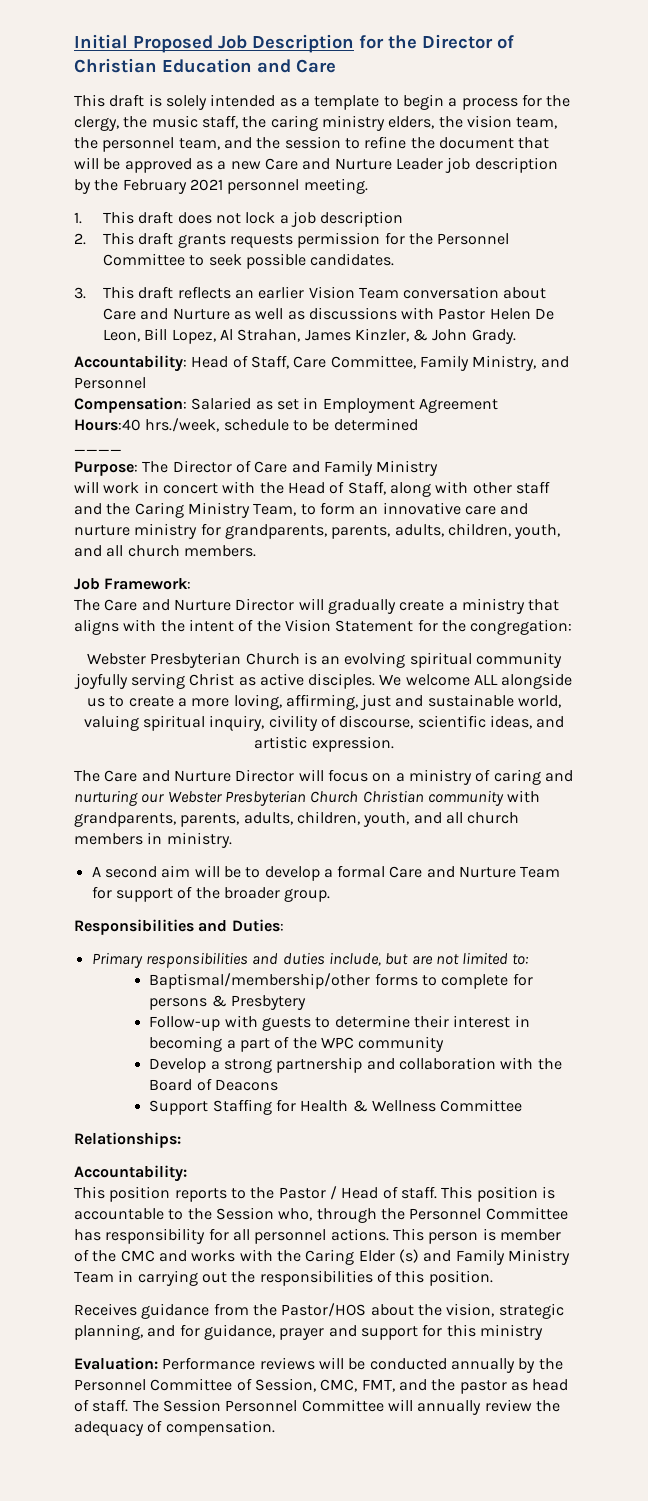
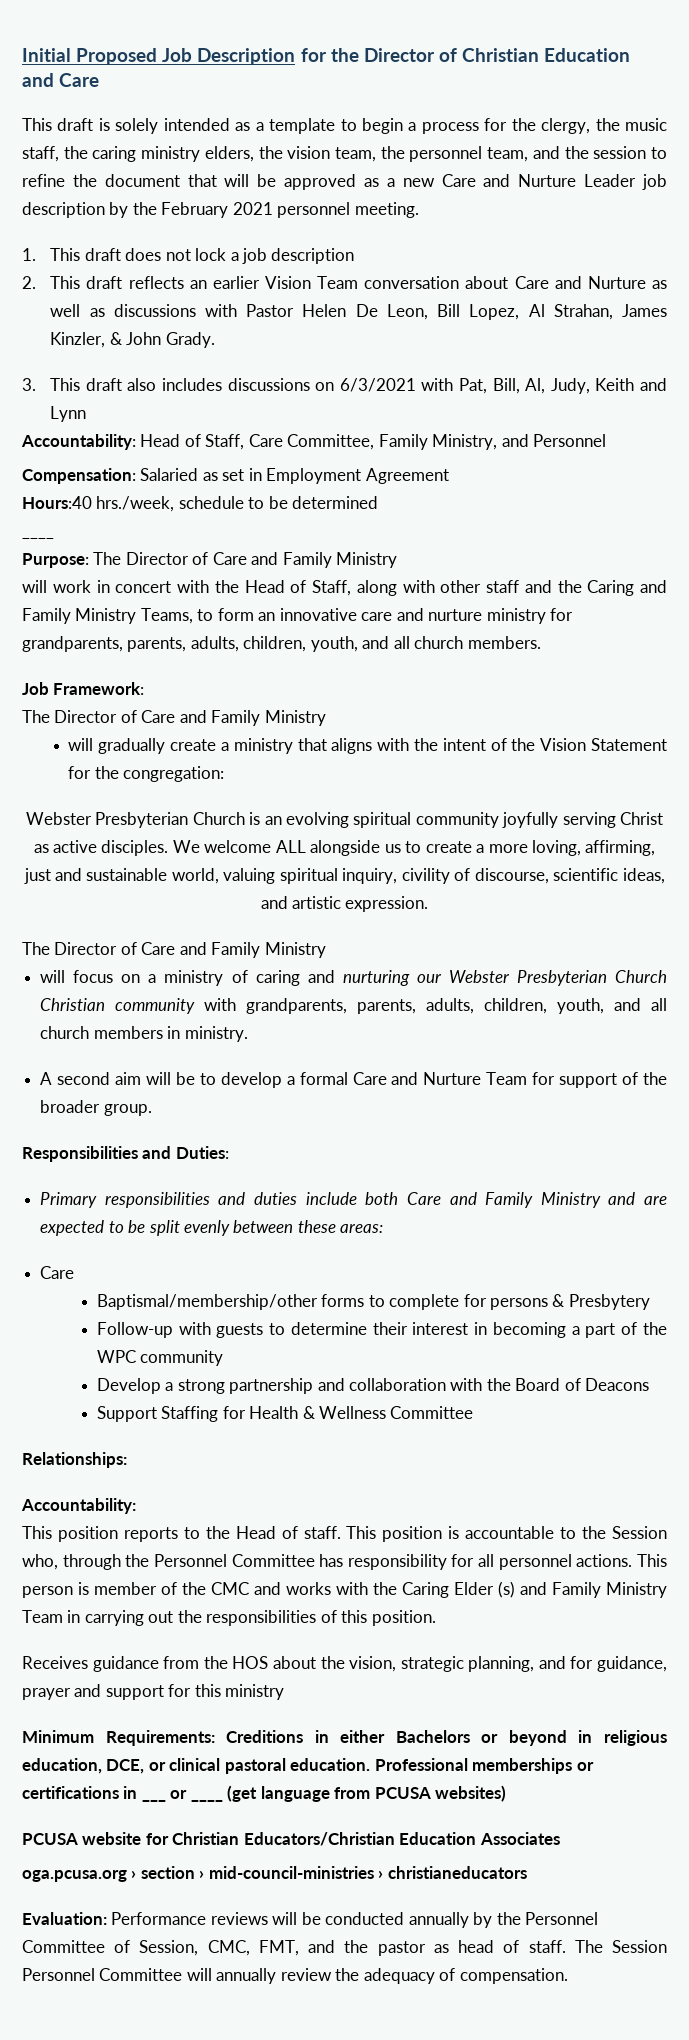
- 2. This draft grants requests permission for the Personnel Committee to seek possible candidates.
- 3. This draft reflects an earlier Vision Team conversation about Care and Nurture as well as discussions with Pastor Helen De Leon, Bill Lopez, Al Strahan, James Kinzler, & John Grady.
+ 2. This draft reflects an earlier Vision Team conversation about Care and Nurture as well as discussions with Pastor Helen De Leon, Bill Lopez, Al Strahan, James Kinzler, & John Grady.
+ 3. This draft also includes discussions on 6/3/2021 with Pat, Bill, Al, Judy, Keith and Lynn
- will work in concert with the Head of Staff, along with other staff and the Caring Ministry Team, to form an innovative care and nurture ministry for grandparents, parents, adults, children, youth, and all church members.
+ will work in concert with the Head of Staff, along with other staff and the Caring and Family Ministry Teams, to form an innovative care and nurture ministry for grandparents, parents, adults, children, youth, and all church members.
  Job Framework:
- The Care and Nurture Director will gradually create a ministry that aligns with the intent of the Vision Statement for the congregation:
+ The Director of Care and Family Ministry
+ will gradually create a ministry that aligns with the intent of the Vision Statement for the congregation:
  We welcome ALL alongside us to create a more loving, affirming, just and sustainable world, valuing spiritual inquiry, civility of discourse, scientific ideas, and artistic expression.
- The Care and Nurture Director will focus on a ministry of caring and nurturing our Webster Presbyterian Church Christian community with grandparents, parents, adults, children, youth, and all church members in ministry.
+ The Director of Care and Family Ministry
+ will focus on a ministry of caring and nurturing our Webster Presbyterian Church Christian community with grandparents, parents, adults, children, youth, and all church members in ministry.
- Primary responsibilities and duties include, but are not limited to:
+ Primary responsibilities and duties include both Care and Family Ministry and are expected to be split evenly between these areas:
+ Care
- This position reports to the Pastor / Head of staff.
+ This position reports to the Head of staff.
- Receives guidance from the Pastor/HOS about the vision, strategic planning, and for guidance, prayer and support for this ministry
+ Receives guidance from the HOS about the vision, strategic planning, and for guidance, prayer and support for this ministry
+ Minimum Requirements: Creditions in either Bachelors or beyond in religious education, DCE, or clinical pastoral education. Professional memberships or certifications in ___ or ____ (get language from PCUSA websites)
+ PCUSA website for Christian Educators/Christian Education Associates
+ oga.pcusa.org › section › mid-council-ministries › christianeducators

